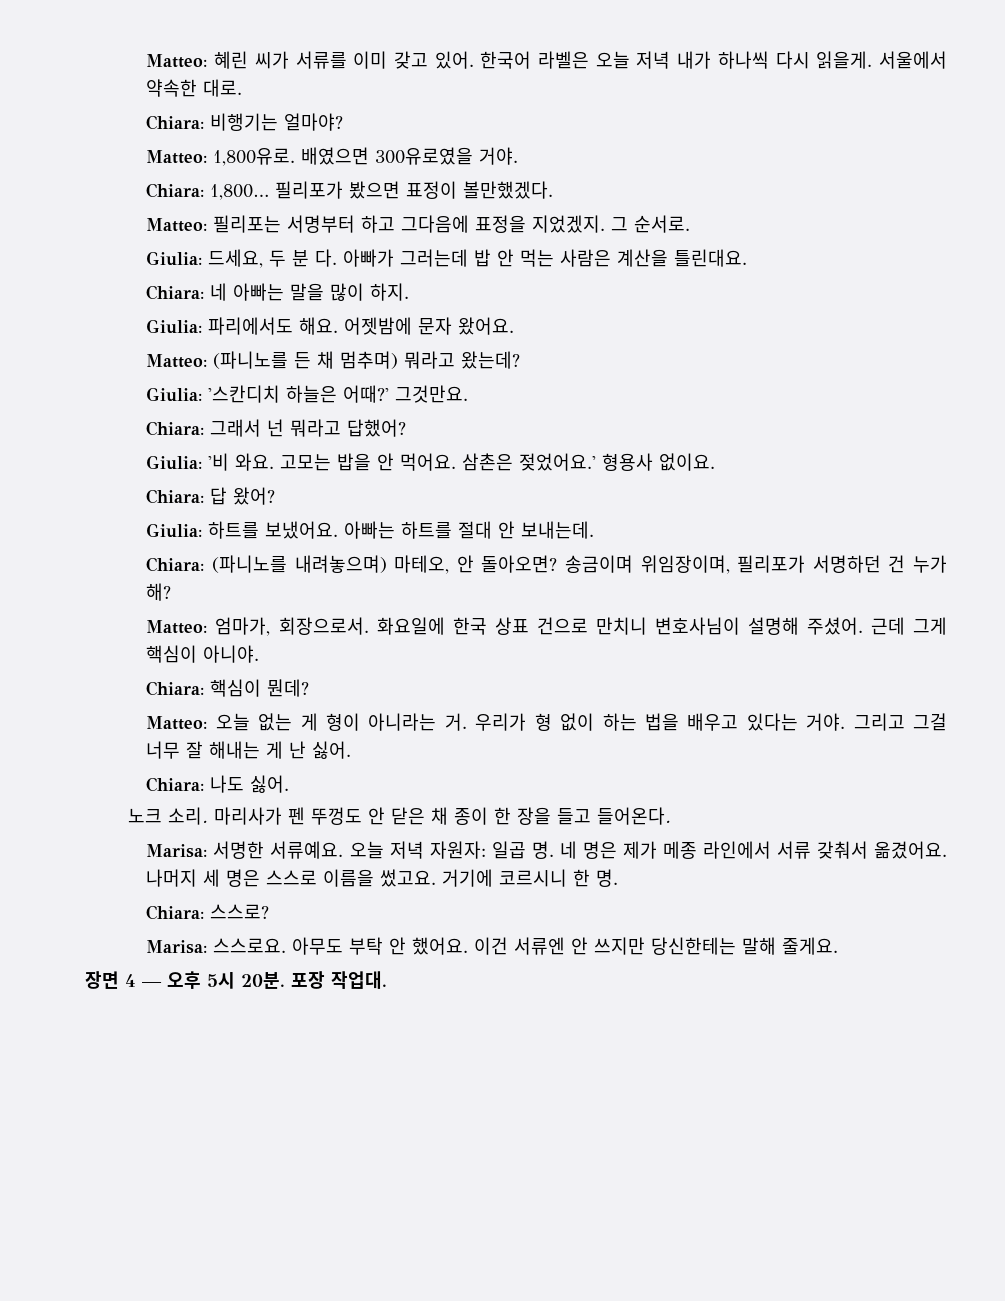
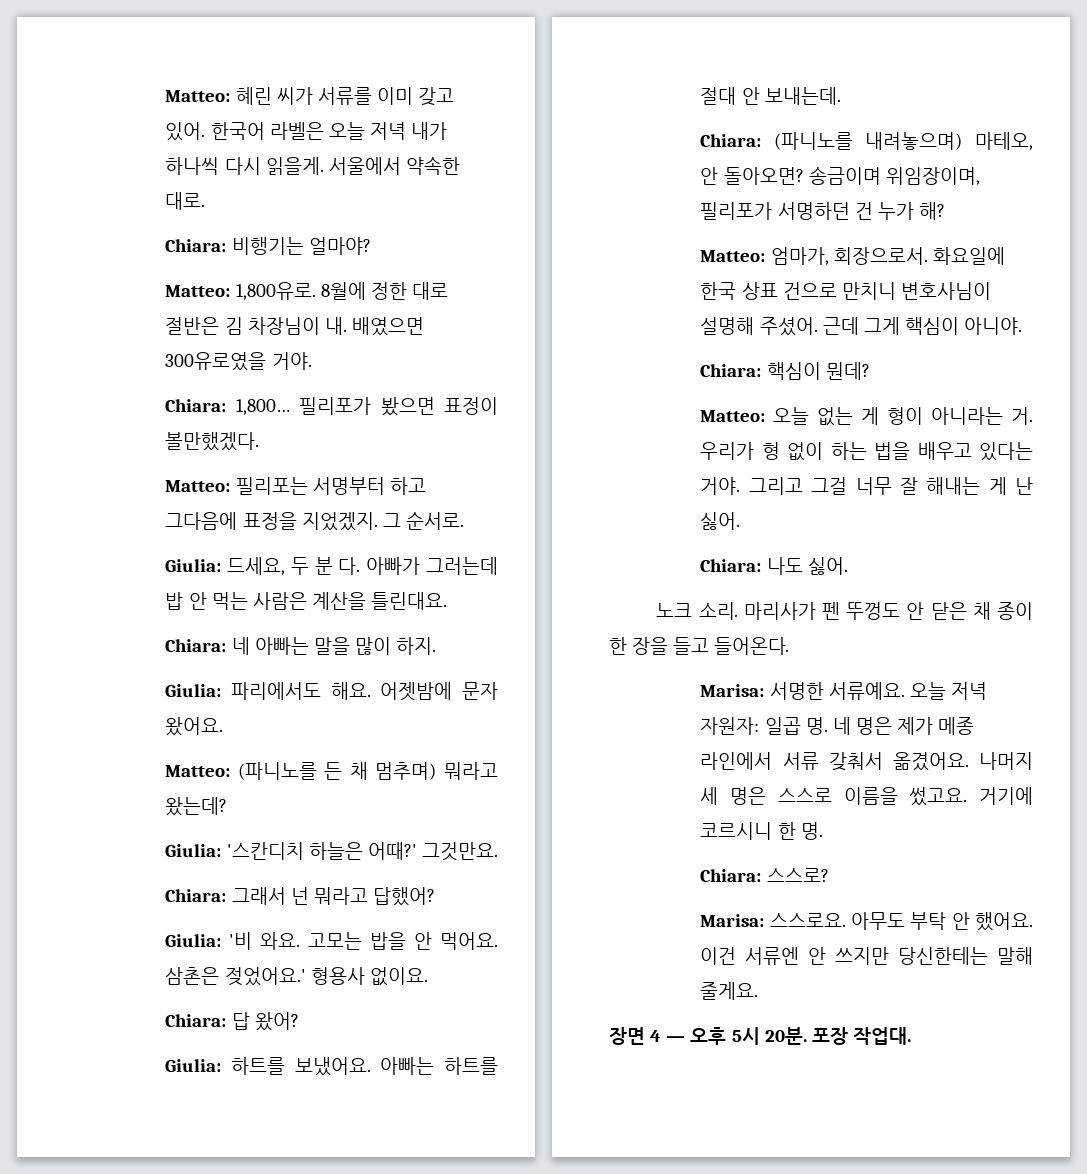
+ 8월에 정한 대로 절반은 김 차장님이 내.

